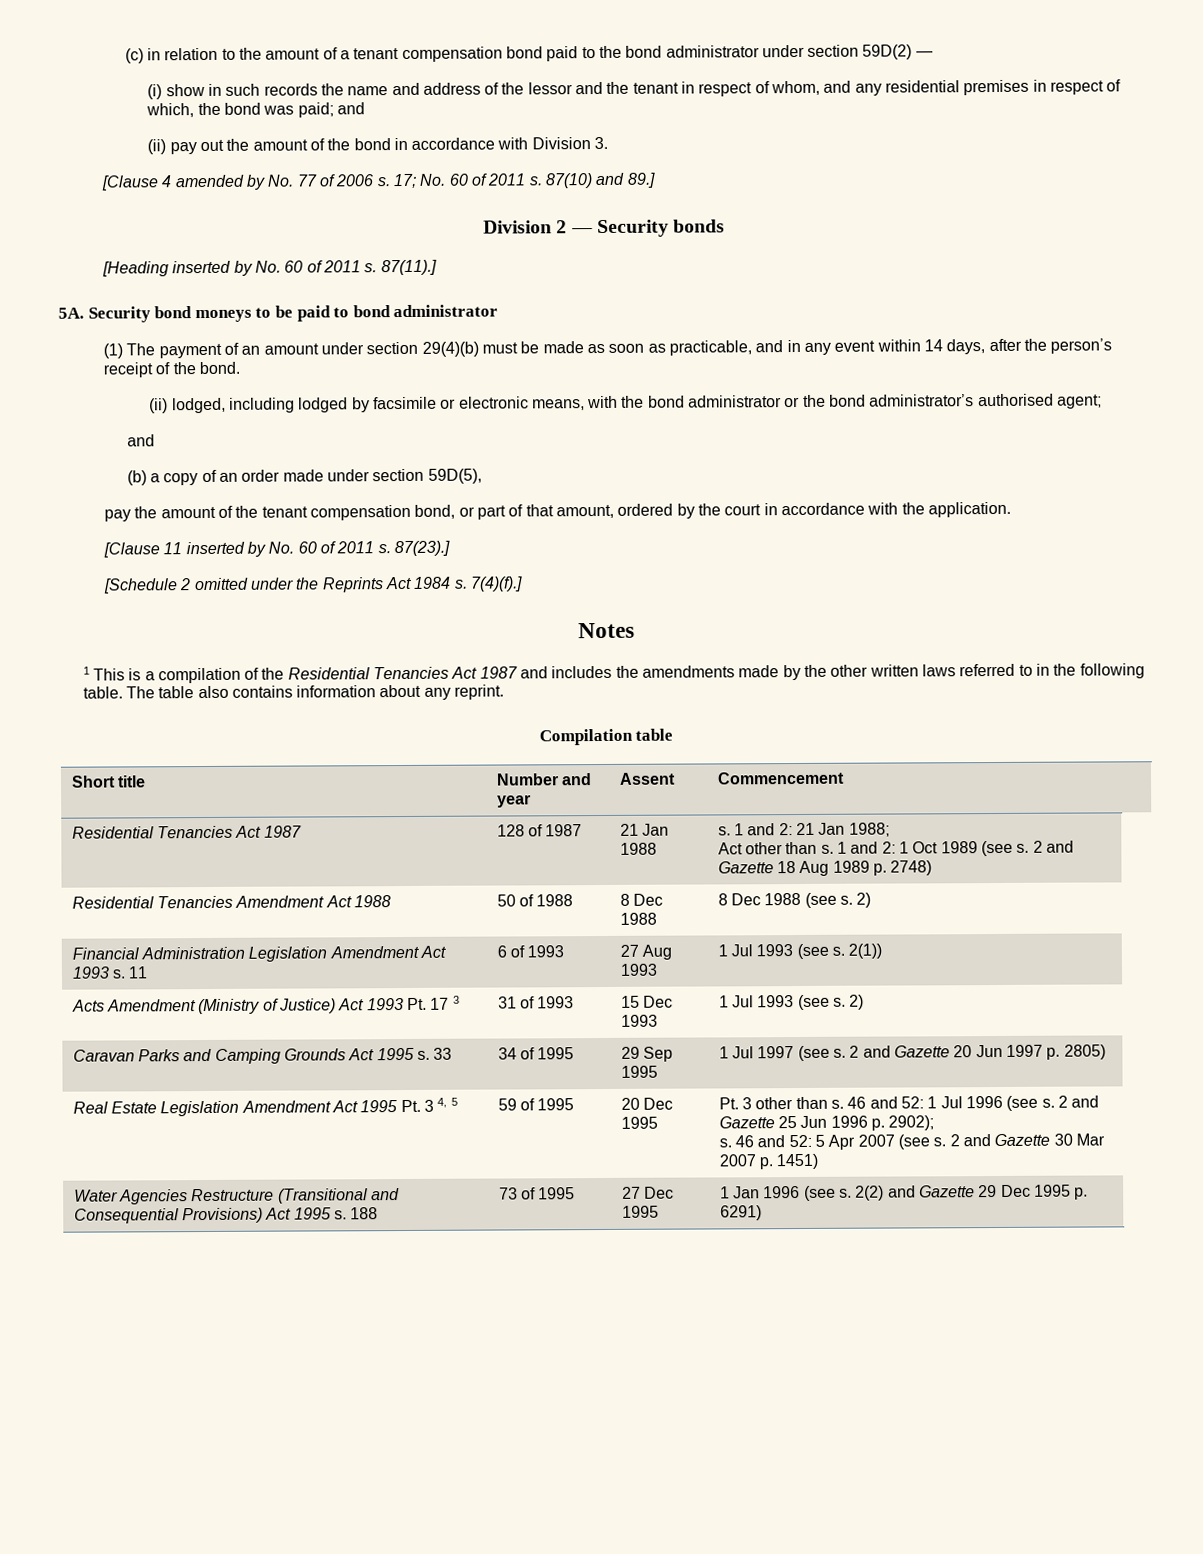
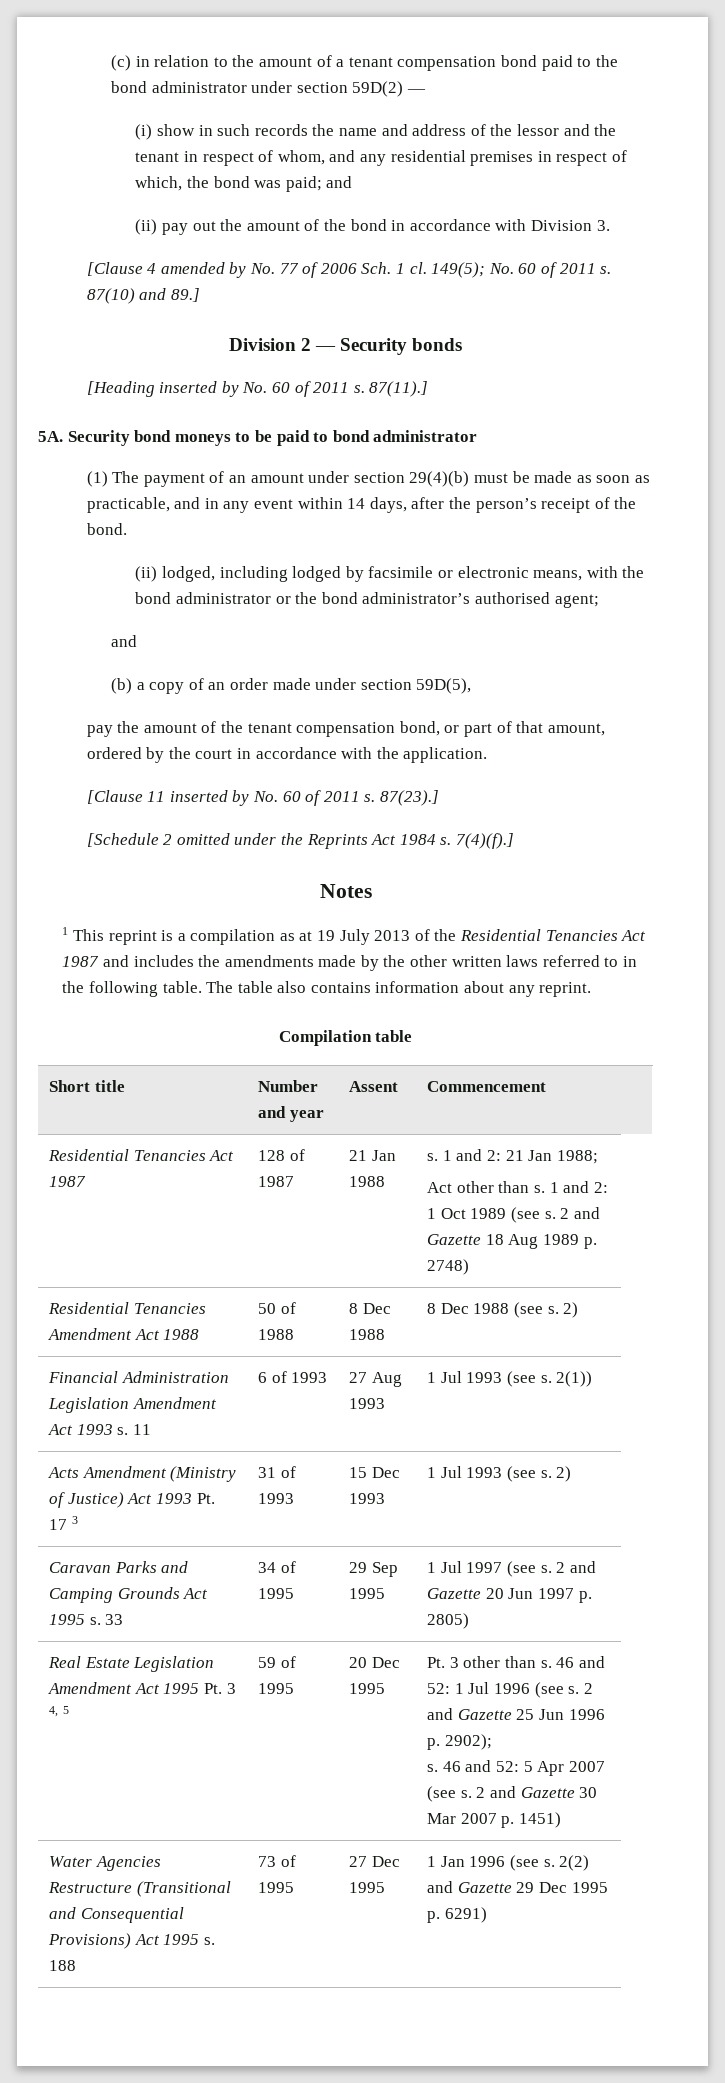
- [Clause 4 amended by No. 77 of 2006 s. 17; No. 60 of 2011 s.
+ [Clause 4 amended by No. 77 of 2006 Sch. 1 cl. 149(5); No. 60 of 2011 s.
- 1 This is a compilation of the Residential Tenancies Act 1987 and includes the amendments made by the other written laws referred to in the following table.
+ 1 This reprint is a compilation as at 19 July 2013 of the Residential Tenancies Act 1987 and includes the amendments made by the other written laws referred to in the following table.

